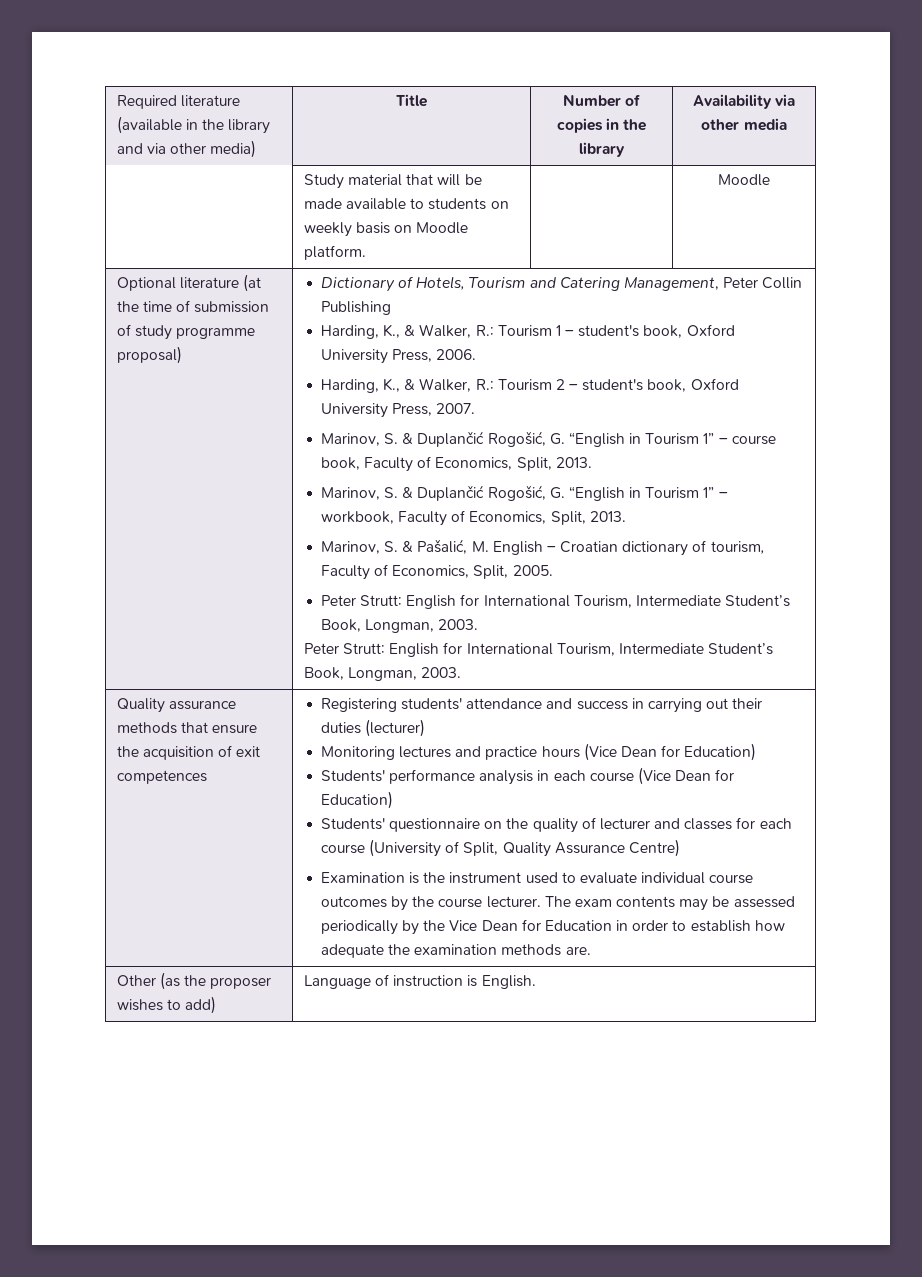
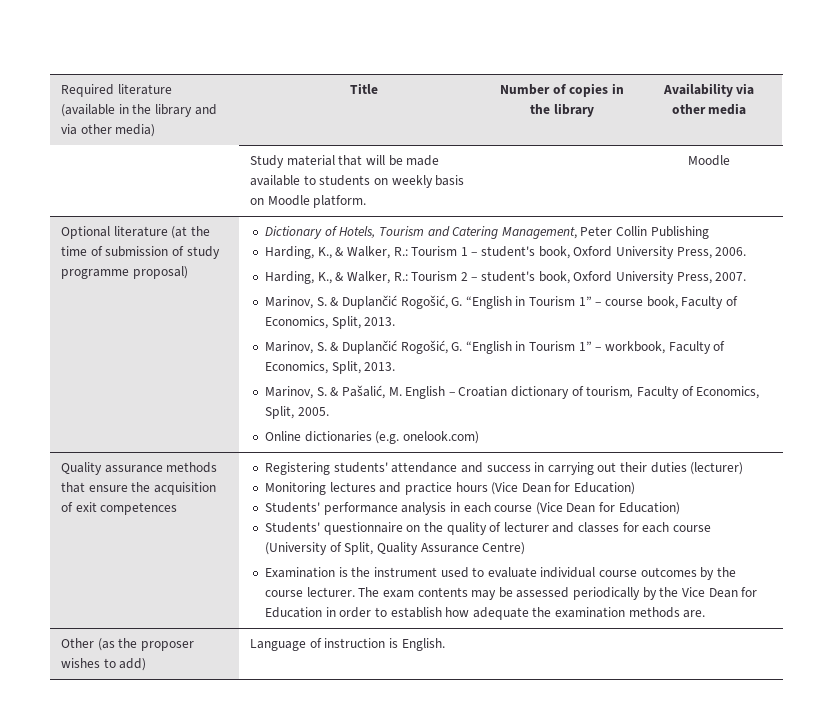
  Marinov, S. & Pašalić, M. English – Croatian dictionary of tourism, Faculty of Economics, Split, 2005.
- Peter Strutt: English for International Tourism, Intermediate Student’s Book, Longman, 2003.
- Peter Strutt: English for International Tourism, Intermediate Student’s Book, Longman, 2003.
+ Online dictionaries (e.g. onelook.com)

